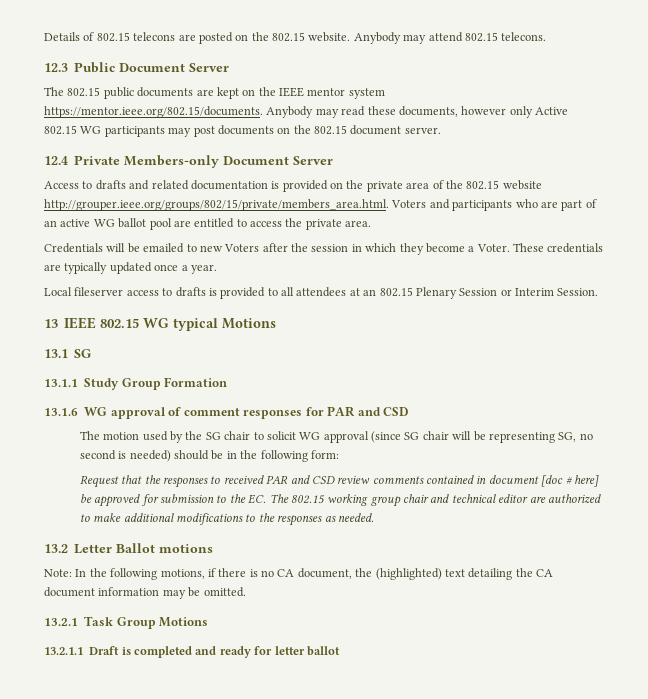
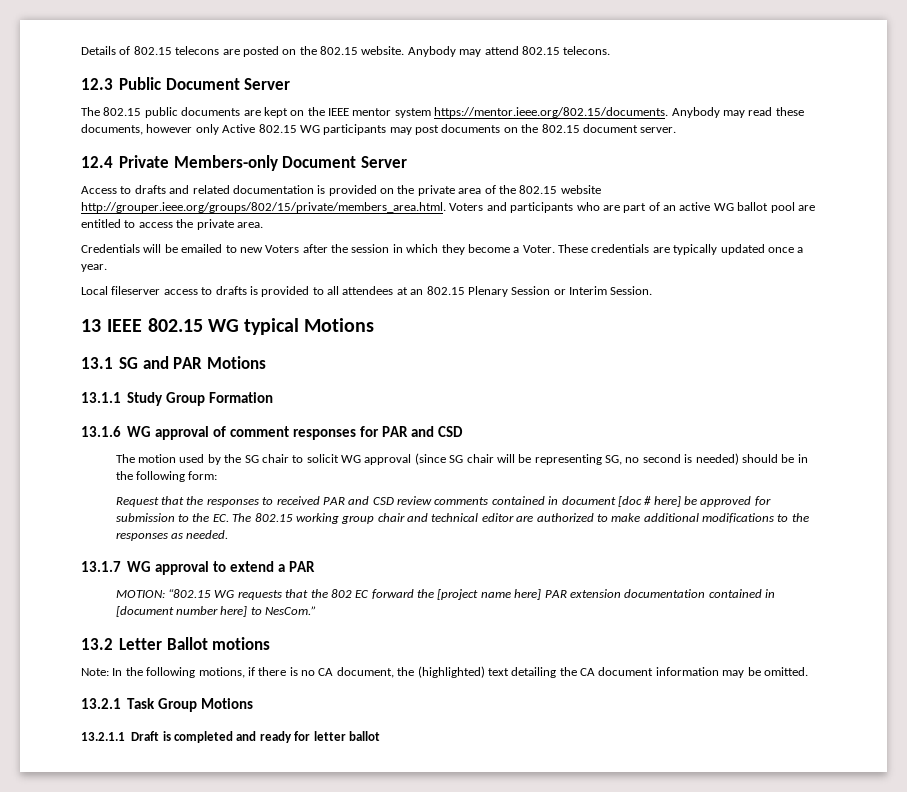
- 13.1 SG
+ 13.1 SG and PAR Motions
+ 13.1.7 WG approval to extend a PAR
+ MOTION: “802.15 WG requests that the 802 EC forward the [project name here] PAR extension documentation contained in [document number here] to NesCom.”

